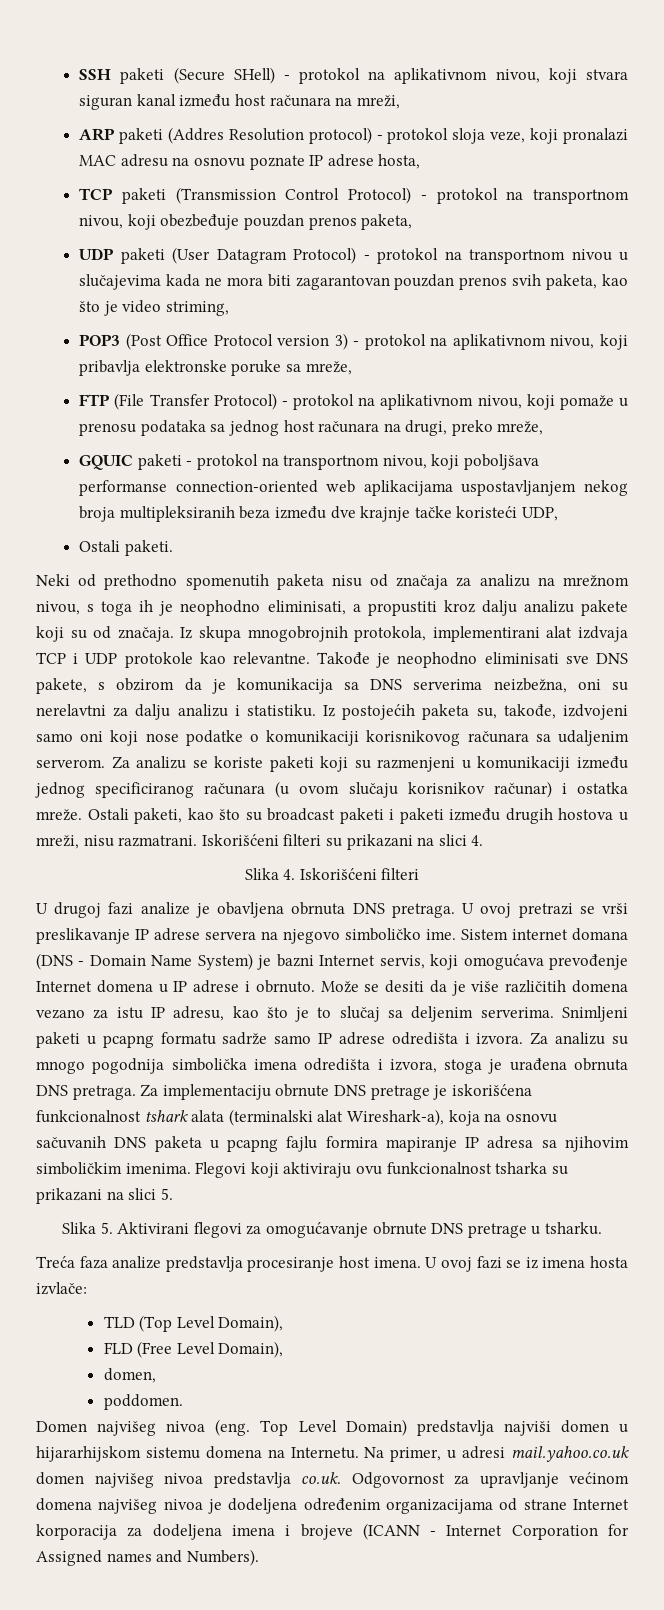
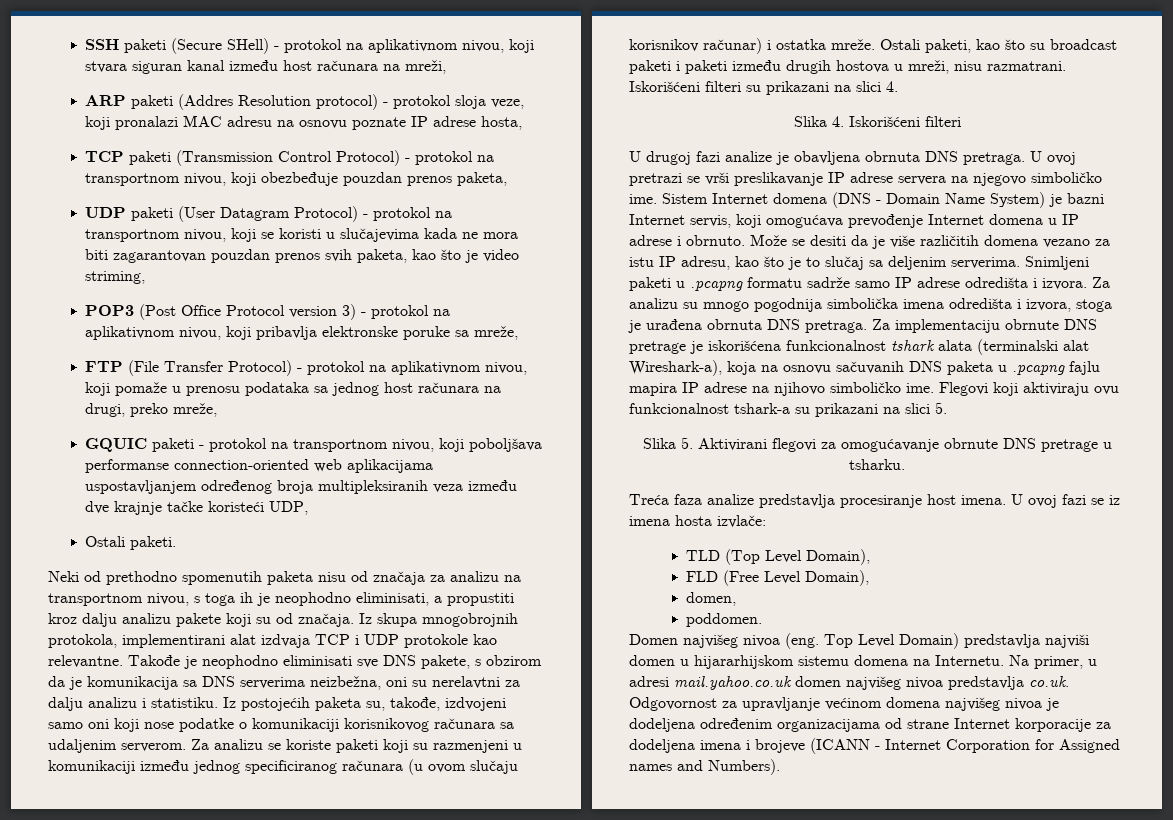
- UDP paketi (User Datagram Protocol) - protokol na transportnom nivou u slučajevima kada ne mora biti zagarantovan pouzdan prenos svih paketa, kao što je video striming,
+ UDP paketi (User Datagram Protocol) - protokol na transportnom nivou, koji se koristi u slučajevima kada ne mora biti zagarantovan pouzdan prenos svih paketa, kao što je video striming,
- GQUIC paketi - protokol na transportnom nivou, koji poboljšava performanse connection-oriented web aplikacijama uspostavljanjem nekog broja multipleksiranih beza između dve krajnje tačke koristeći UDP,
+ GQUIC paketi - protokol na transportnom nivou, koji poboljšava performanse connection-oriented web aplikacijama uspostavljanjem određenog broja multipleksiranih veza između dve krajnje tačke koristeći UDP,
- Neki od prethodno spomenutih paketa nisu od značaja za analizu na mrežnom nivou, s toga ih je neophodno eliminisati, a propustiti kroz dalju analizu pakete koji su od značaja.
+ Neki od prethodno spomenutih paketa nisu od značaja za analizu na transportnom nivou, s toga ih je neophodno eliminisati, a propustiti kroz dalju analizu pakete koji su od značaja.
- Sistem internet domana (DNS - Domain Name System) je bazni Internet servis, koji omogućava prevođenje Internet domena u IP adrese i obrnuto.
+ Sistem Internet domena (DNS - Domain Name System) je bazni Internet servis, koji omogućava prevođenje Internet domena u IP adrese i obrnuto.
- Snimljeni paketi u pcapng formatu sadrže samo IP adrese odredišta i izvora.
+ Snimljeni paketi u .pcapng formatu sadrže samo IP adrese odredišta i izvora.
- Za implementaciju obrnute DNS pretrage je iskorišćena funkcionalnost tshark alata (terminalski alat Wireshark-a), koja na osnovu sačuvanih DNS paketa u pcapng fajlu formira mapiranje IP adresa sa njihovim simboličkim imenima.
+ Za implementaciju obrnute DNS pretrage je iskorišćena funkcionalnost tshark alata (terminalski alat Wireshark-a), koja na osnovu sačuvanih DNS paketa u .pcapng fajlu mapira IP adrese na njihovo simboličko ime.
- Flegovi koji aktiviraju ovu funkcionalnost tsharka su prikazani na slici 5.
+ Flegovi koji aktiviraju ovu funkcionalnost tshark-a su prikazani na slici 5.
- Na primer, u adresi mail.yahoo.co.uk domen najvišeg nivoa predstavlja co.uk. Odgovornost za upravljanje većinom domena najvišeg nivoa je dodeljena određenim organizacijama od strane Internet korporacija za dodeljena imena i brojeve (ICANN - Internet Corporation for Assigned names and Numbers).
+ Na primer, u adresi mail.yahoo.co.uk domen najvišeg nivoa predstavlja co.uk. Odgovornost za upravljanje većinom domena najvišeg nivoa je dodeljena određenim organizacijama od strane Internet korporacije za dodeljena imena i brojeve (ICANN - Internet Corporation for Assigned names and Numbers).

